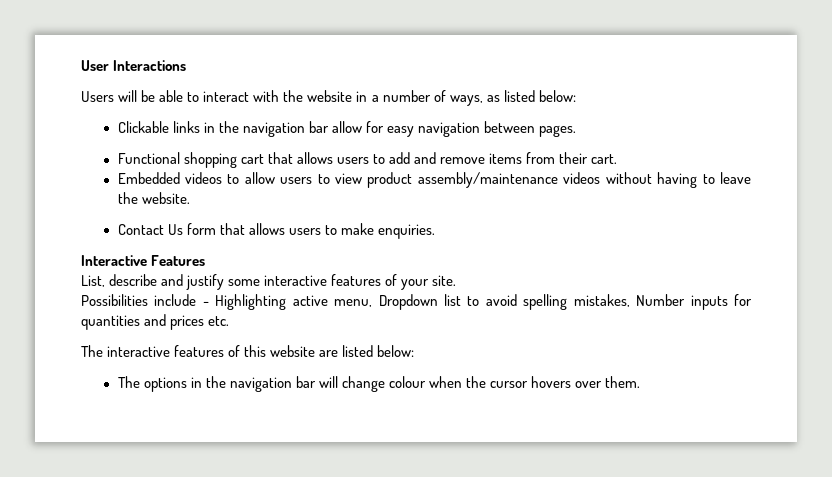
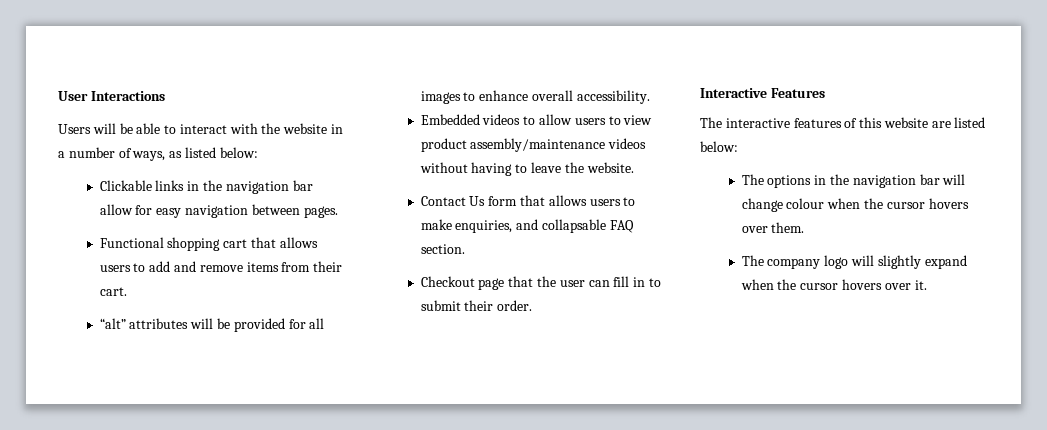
+ “alt” attributes will be provided for all images to enhance overall accessibility.
- Contact Us form that allows users to make enquiries.
+ Contact Us form that allows users to make enquiries, and collapsable FAQ section.
+ Checkout page that the user can fill in to submit their order.
  Interactive Features
- List, describe and justify some interactive features of your site.
- Possibilities include - Highlighting active menu, Dropdown list to avoid spelling mistakes, Number inputs for quantities and prices etc.
+ The company logo will slightly expand when the cursor hovers over it.

